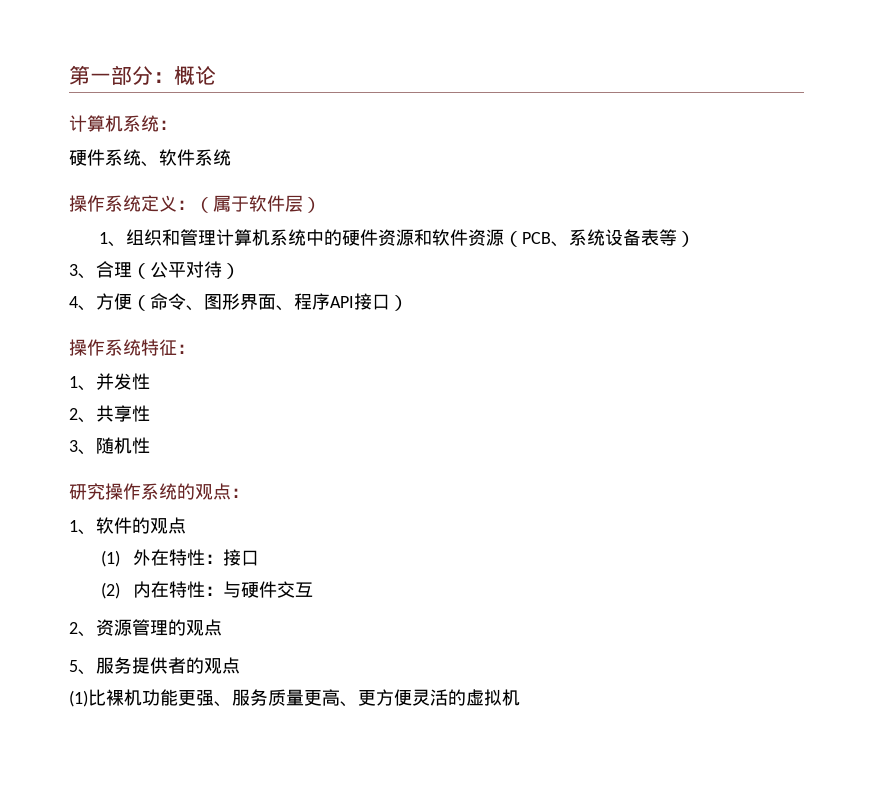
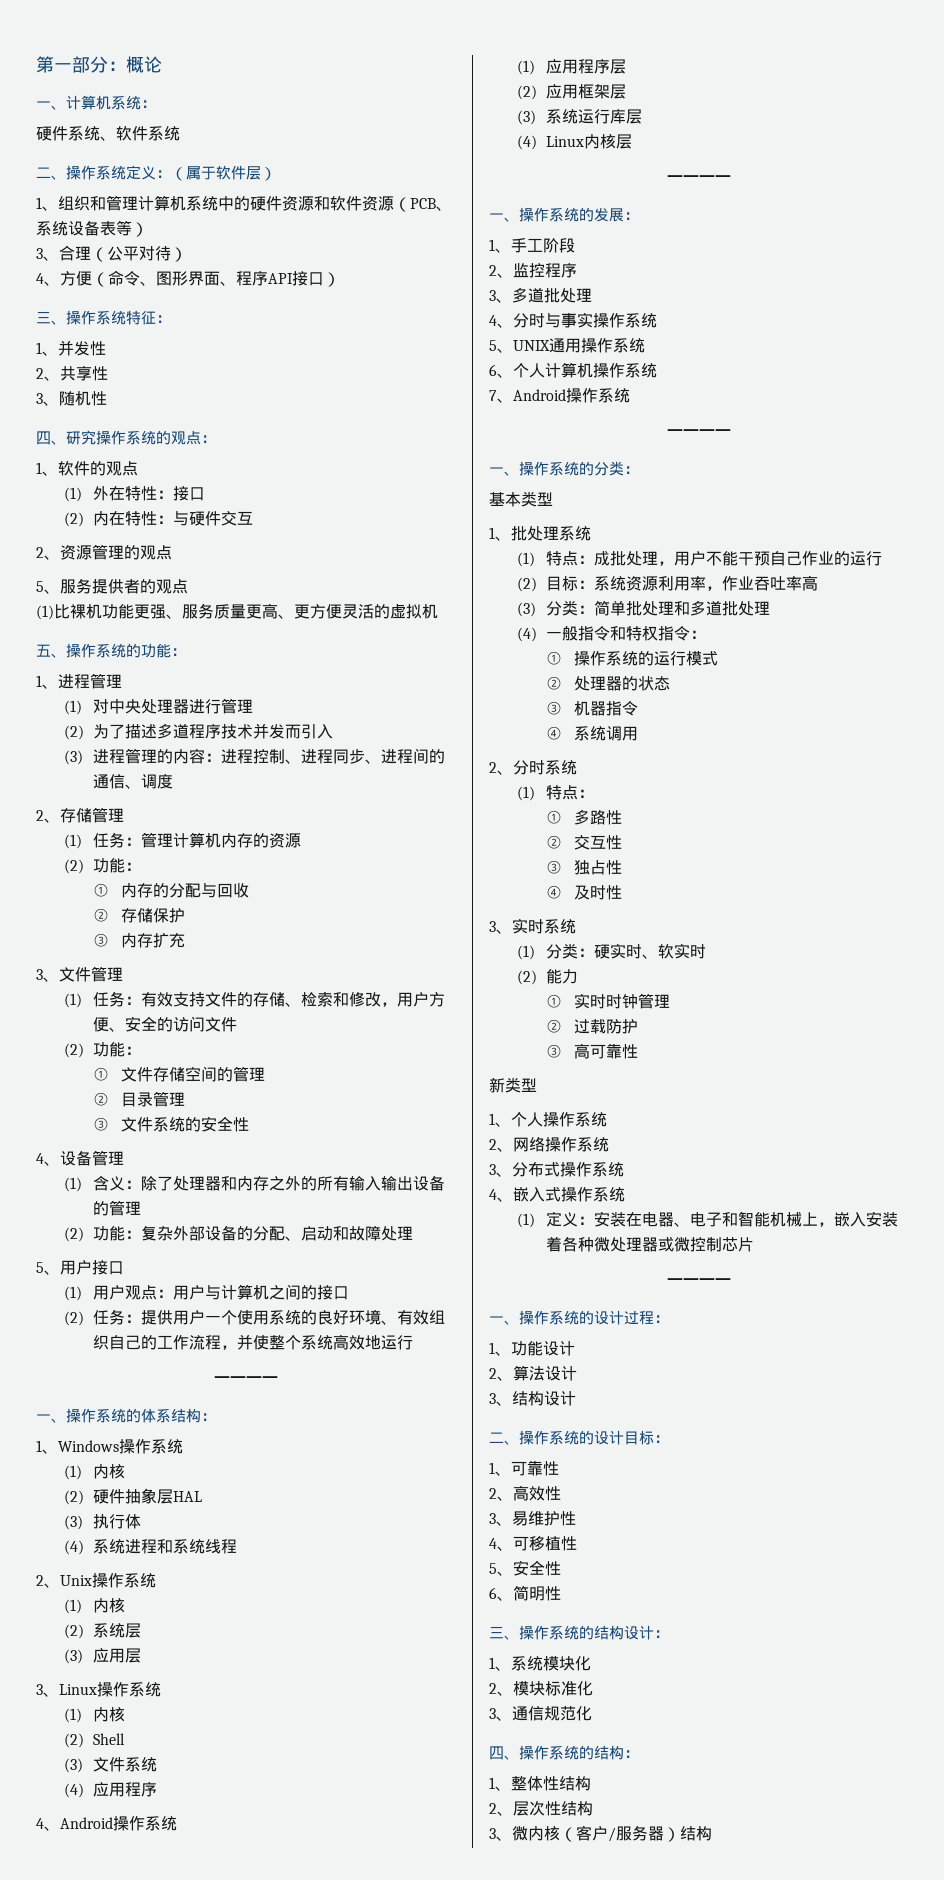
- 计算机系统：
+ 一、计算机系统：
- 操作系统定义：（属于软件层）
+ 二、操作系统定义：（属于软件层）
- 操作系统特征：
+ 三、操作系统特征：
- 研究操作系统的观点：
+ 四、研究操作系统的观点：
+ 五、操作系统的功能：
+ 1、进程管理
+ (1)对中央处理器进行管理
+ (2)为了描述多道程序技术并发而引入
+ (3)进程管理的内容：进程控制、进程同步、进程间的通信、调度
+ 2、存储管理
+ (1)任务：管理计算机内存的资源
+ (2)功能：
+ ①内存的分配与回收
+ ②存储保护
+ ③内存扩充
+ 3、文件管理
+ (1)任务：有效支持文件的存储、检索和修改，用户方便、安全的访问文件
+ (2)功能：
+ ①文件存储空间的管理
+ ②目录管理
+ ③文件系统的安全性
+ 4、设备管理
+ (1)含义：除了处理器和内存之外的所有输入输出设备的管理
+ (2)功能：复杂外部设备的分配、启动和故障处理
+ 5、用户接口
+ (1)用户观点：用户与计算机之间的接口
+ (2)任务：提供用户一个使用系统的良好环境、有效组织自己的工作流程，并使整个系统高效地运行
+ ————
+ 一、操作系统的体系结构：
+ 1、Windows操作系统
+ (1)内核
+ (2)硬件抽象层HAL
+ (3)执行体
+ (4)系统进程和系统线程
+ 2、Unix操作系统
+ (1)内核
+ (2)系统层
+ (3)应用层
+ 3、Linux操作系统
+ (1)内核
+ (2) Shell
+ (3)文件系统
+ (4)应用程序
+ 4、Android操作系统
+ (1)应用程序层
+ (2)应用框架层
+ (3)系统运行库层
+ (4) Linux内核层
+ ————
+ 一、操作系统的发展：
+ 1、手工阶段
+ 2、监控程序
+ 3、多道批处理
+ 4、分时与事实操作系统
+ 5、UNIX通用操作系统
+ 6、个人计算机操作系统
+ 7、Android操作系统
+ ————
+ 一、操作系统的分类：
+ 基本类型
+ 1、批处理系统
+ (1)特点：成批处理，用户不能干预自己作业的运行
+ (2)目标：系统资源利用率，作业吞吐率高
+ (3)分类：简单批处理和多道批处理
+ (4)一般指令和特权指令：
+ ①操作系统的运行模式
+ ②处理器的状态
+ ③机器指令
+ ④系统调用
+ 2、分时系统
+ (1)特点：
+ ①多路性
+ ②交互性
+ ③独占性
+ ④及时性
+ 3、实时系统
+ (1)分类：硬实时、软实时
+ (2)能力
+ ①实时时钟管理
+ ②过载防护
+ ③高可靠性
+ 新类型
+ 1、个人操作系统
+ 2、网络操作系统
+ 3、分布式操作系统
+ 4、嵌入式操作系统
+ (1)定义：安装在电器、电子和智能机械上，嵌入安装着各种微处理器或微控制芯片
+ ————
+ 一、操作系统的设计过程：
+ 1、功能设计
+ 2、算法设计
+ 3、结构设计
+ 二、操作系统的设计目标：
+ 1、可靠性
+ 2、高效性
+ 3、易维护性
+ 4、可移植性
+ 5、安全性
+ 6、简明性
+ 三、操作系统的结构设计：
+ 1、系统模块化
+ 2、模块标准化
+ 3、通信规范化
+ 四、操作系统的结构：
+ 1、整体性结构
+ 2、层次性结构
+ 3、微内核（客户/服务器）结构

